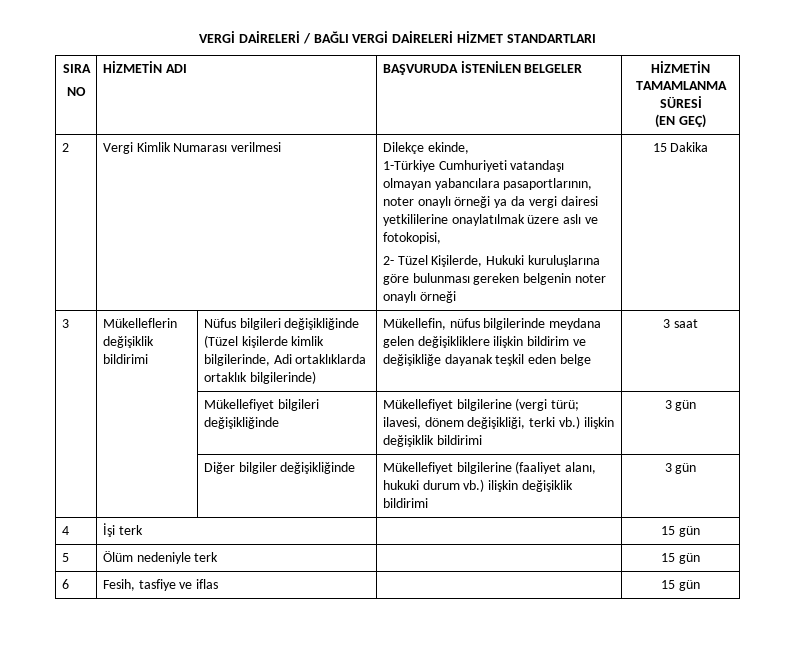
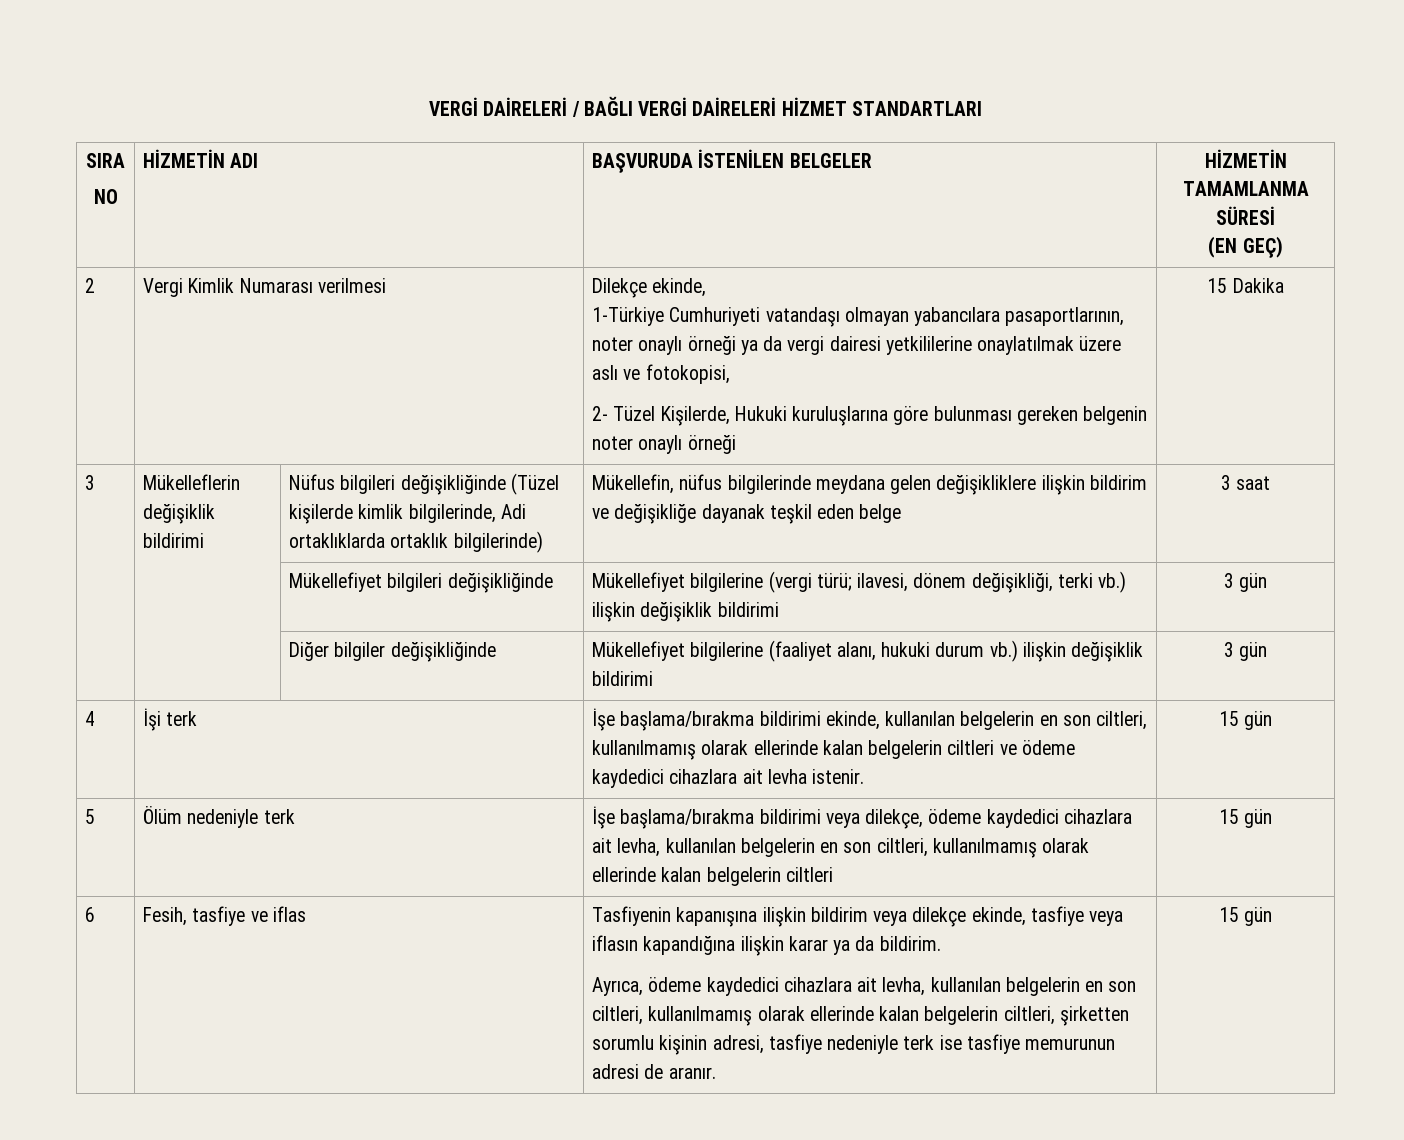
- 4 | İşi terk | | 15 gün
+ 4 | İşi terk | İşe başlama/bırakma bildirimi ekinde, kullanılan belgelerin en son ciltleri, kullanılmamış olarak ellerinde kalan belgelerin ciltleri ve ödeme kaydedici cihazlara ait levha istenir. | 15 gün
- 5 | Ölüm nedeniyle terk | | 15 gün
+ 5 | Ölüm nedeniyle terk | İşe başlama/bırakma bildirimi veya dilekçe, ödeme kaydedici cihazlara ait levha, kullanılan belgelerin en son ciltleri, kullanılmamış olarak ellerinde kalan belgelerin ciltleri | 15 gün
+ Tasfiyenin kapanışına ilişkin bildirim veya dilekçe ekinde, tasfiye veya iflasın kapandığına ilişkin karar ya da bildirim.
+ Ayrıca, ödeme kaydedici cihazlara ait levha, kullanılan belgelerin en son ciltleri, kullanılmamış olarak ellerinde kalan belgelerin ciltleri, şirketten sorumlu kişinin adresi, tasfiye nedeniyle terk ise tasfiye memurunun adresi de aranır.

